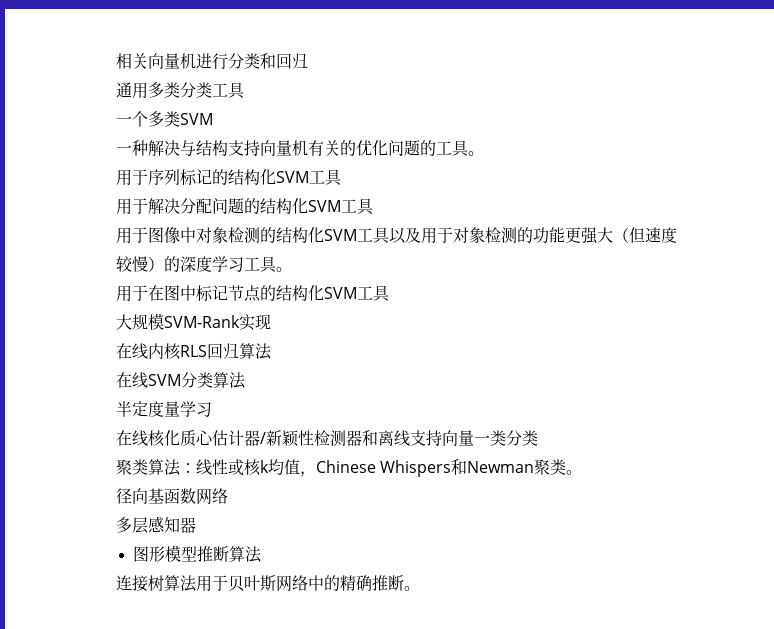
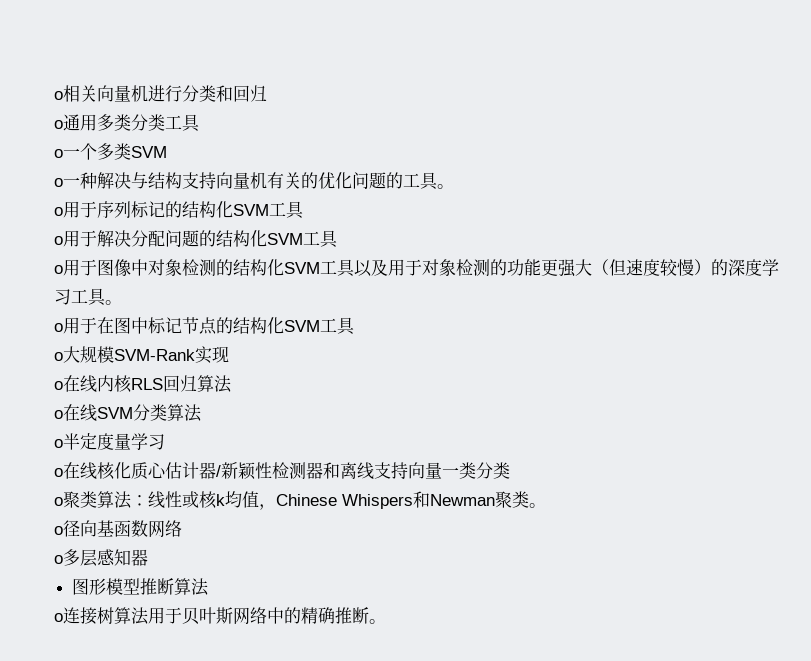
- 相关向量机进行分类和回归
+ o相关向量机进行分类和回归
- 通用多类分类工具
+ o通用多类分类工具
- 一个多类SVM
+ o一个多类SVM
- 一种解决与结构支持向量机有关的优化问题的工具。
+ o一种解决与结构支持向量机有关的优化问题的工具。
- 用于序列标记的结构化SVM工具
+ o用于序列标记的结构化SVM工具
- 用于解决分配问题的结构化SVM工具
+ o用于解决分配问题的结构化SVM工具
- 用于图像中对象检测的结构化SVM工具以及用于对象检测的功能更强大（但速度较慢）的深度学习工具。
+ o用于图像中对象检测的结构化SVM工具以及用于对象检测的功能更强大（但速度较慢）的深度学习工具。
- 用于在图中标记节点的结构化SVM工具
+ o用于在图中标记节点的结构化SVM工具
- 大规模SVM-Rank实现
+ o大规模SVM-Rank实现
- 在线内核RLS回归算法
+ o在线内核RLS回归算法
- 在线SVM分类算法
+ o在线SVM分类算法
- 半定度量学习
+ o半定度量学习
- 在线核化质心估计器/新颖性检测器和离线支持向量一类分类
+ o在线核化质心估计器/新颖性检测器和离线支持向量一类分类
- 聚类算法：线性或核k均值，Chinese Whispers和Newman聚类。
+ o聚类算法：线性或核k均值，Chinese Whispers和Newman聚类。
- 径向基函数网络
+ o径向基函数网络
- 多层感知器
+ o多层感知器
- 连接树算法用于贝叶斯网络中的精确推断。
+ o连接树算法用于贝叶斯网络中的精确推断。

